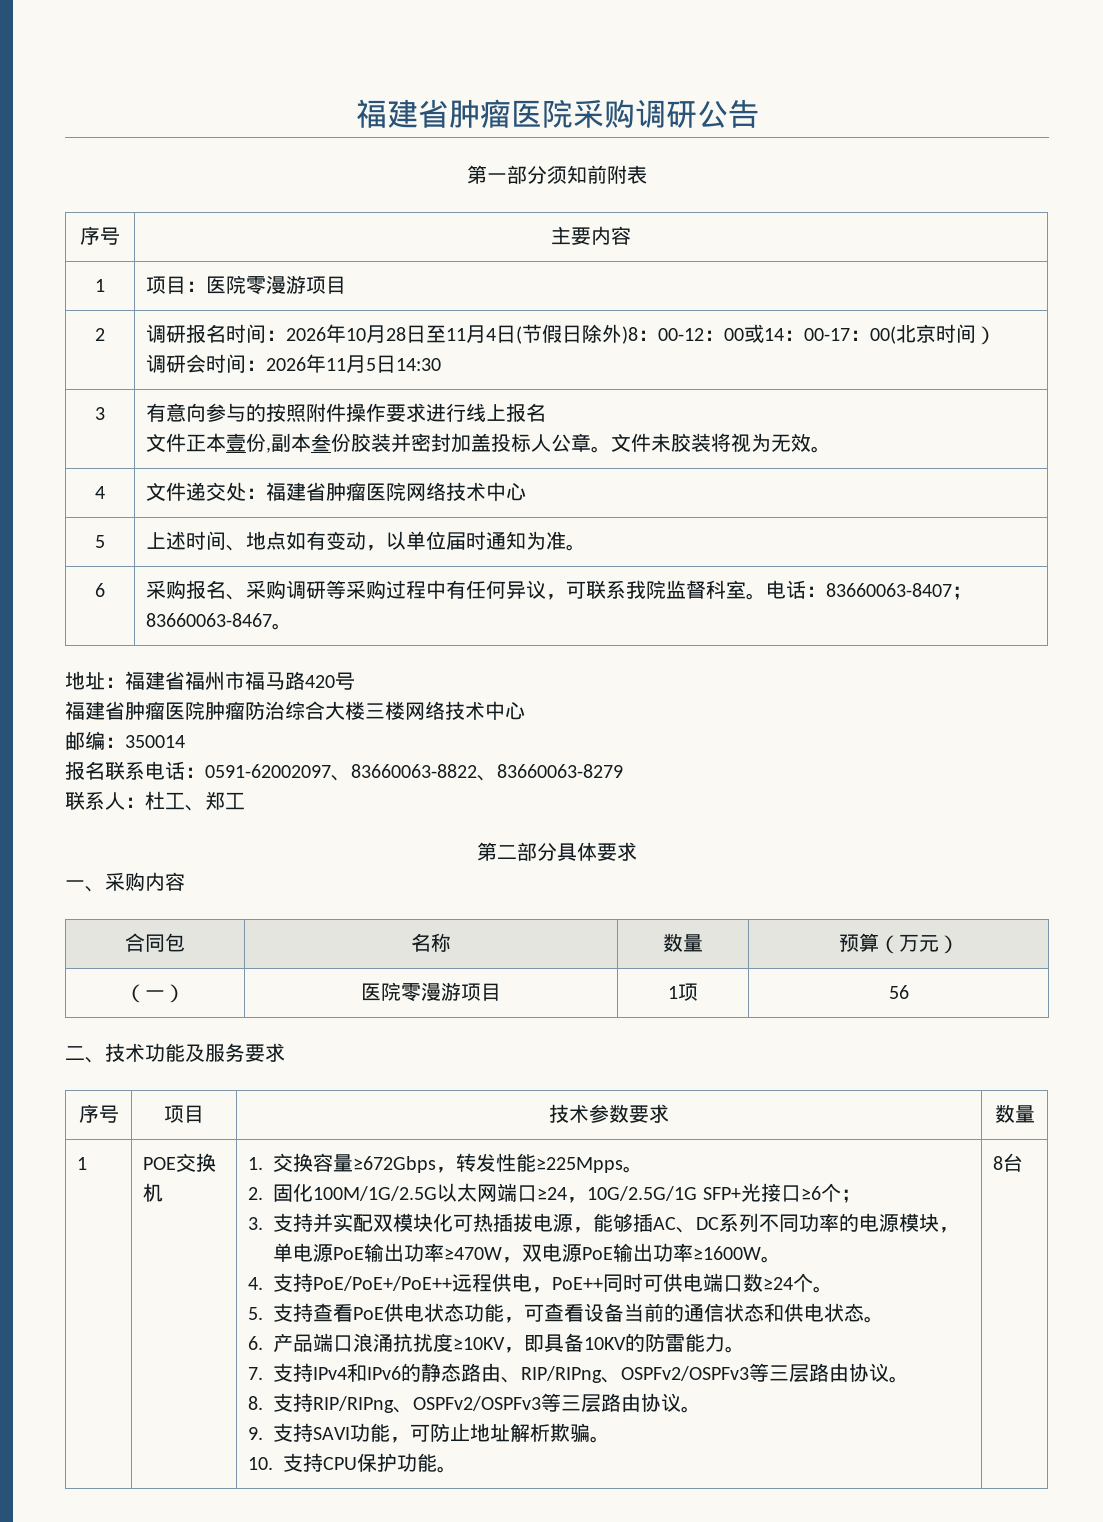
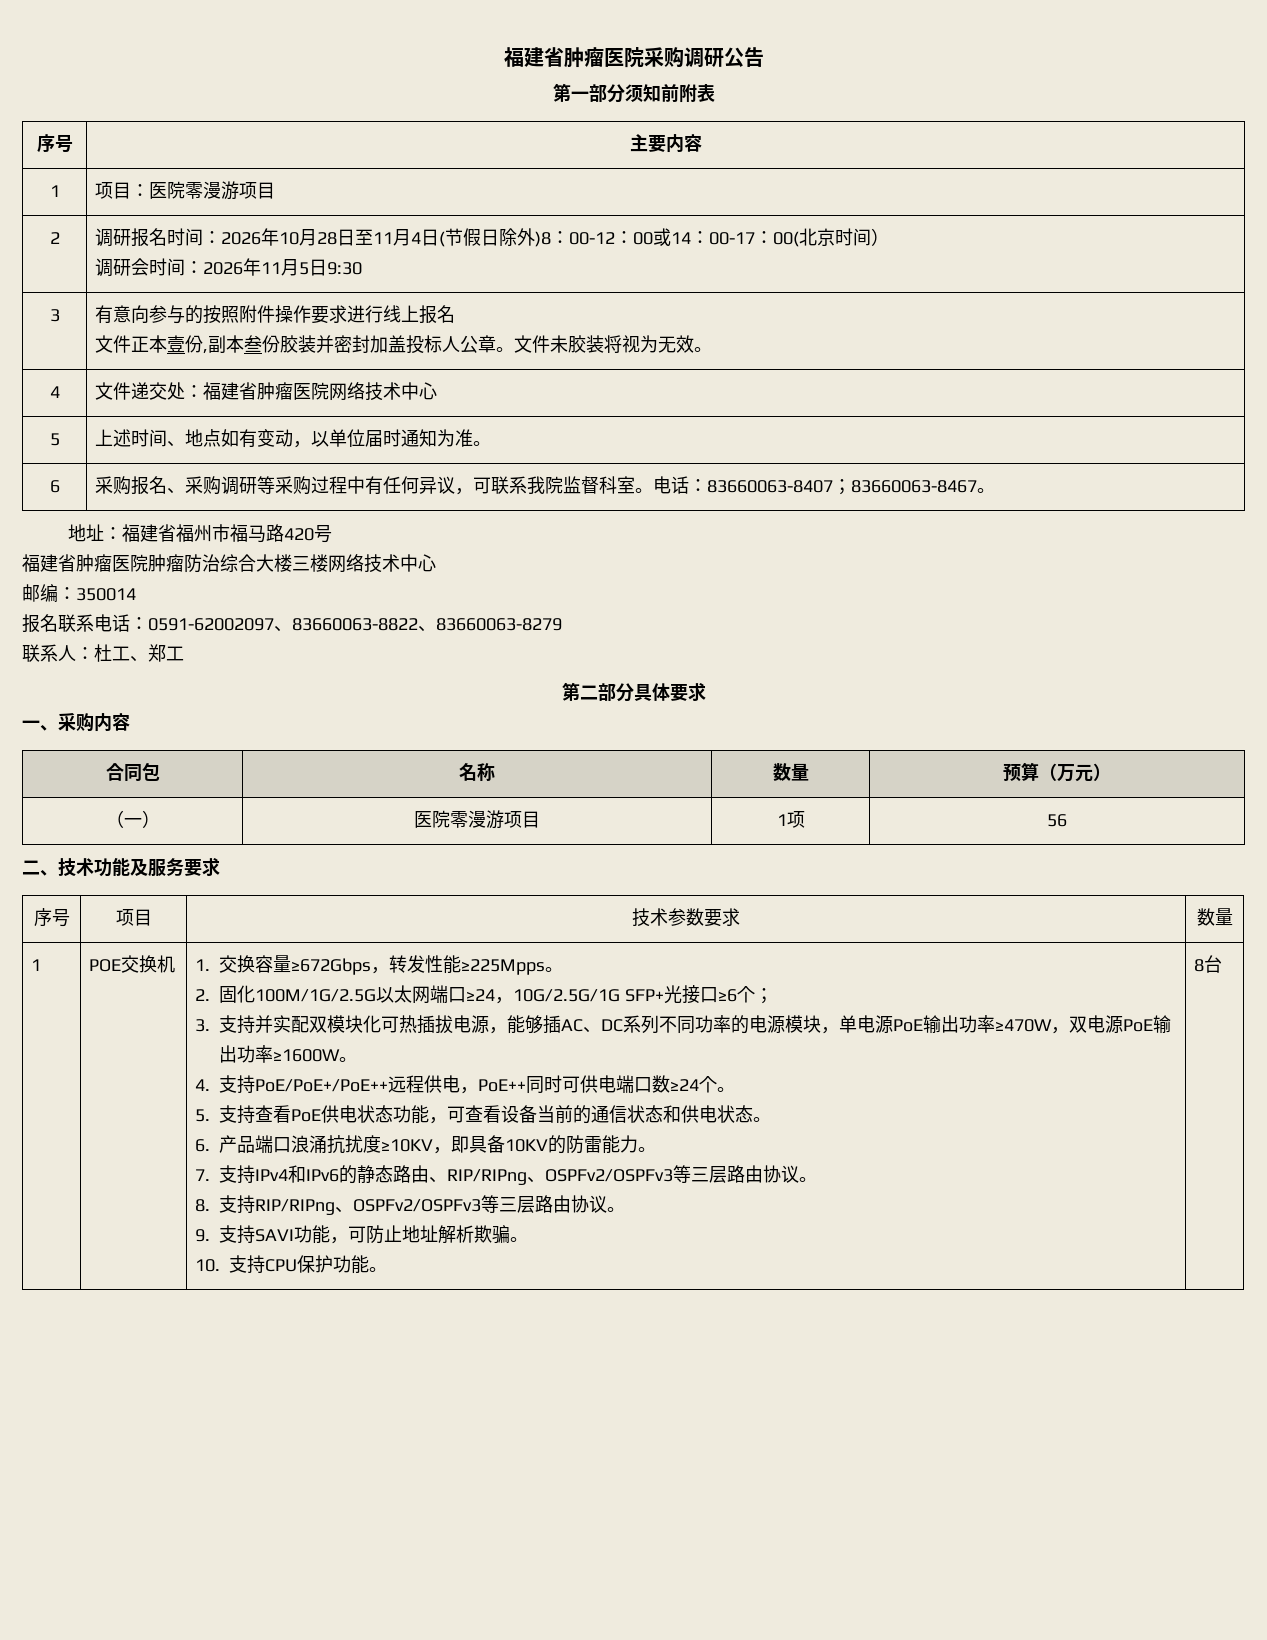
  2 | 调研报名时间：2026年10月28日至11月4日(节假日除外)8：00-12：00或14：00-17：00(北京时间）
- 调研会时间：2026年11月5日14:30
+ 调研会时间：2026年11月5日9:30

